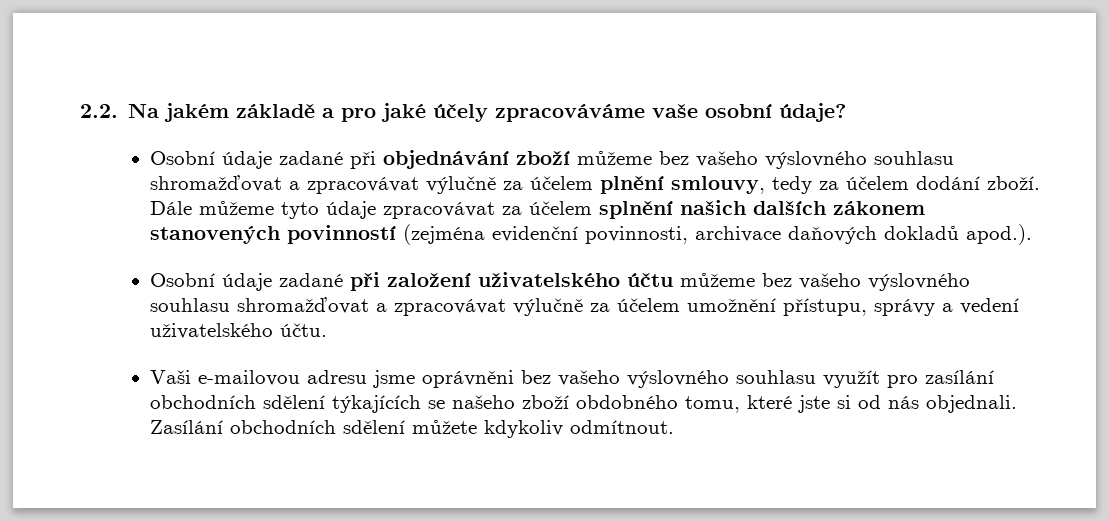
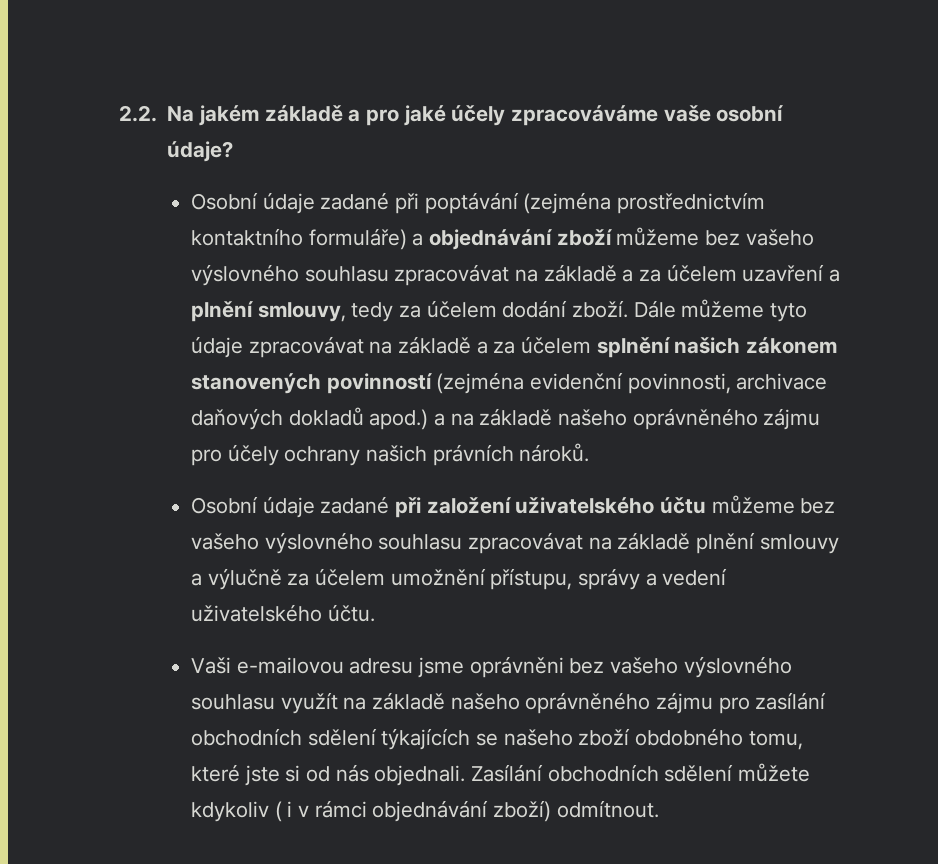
- Osobní údaje zadané při objednávání zboží můžeme bez vašeho výslovného souhlasu shromažďovat a zpracovávat výlučně za účelem plnění smlouvy, tedy za účelem dodání zboží.
+ Osobní údaje zadané při poptávání (zejména prostřednictvím kontaktního formuláře) a objednávání zboží můžeme bez vašeho výslovného souhlasu zpracovávat na základě a za účelem uzavření a plnění smlouvy, tedy za účelem dodání zboží.
- Dále můžeme tyto údaje zpracovávat za účelem splnění našich dalších zákonem stanovených povinností (zejména evidenční povinnosti, archivace daňových dokladů apod.).
+ Dále můžeme tyto údaje zpracovávat na základě a za účelem splnění našich zákonem stanovených povinností (zejména evidenční povinnosti, archivace daňových dokladů apod.) a na základě našeho oprávněného zájmu pro účely ochrany našich právních nároků.
- Osobní údaje zadané při založení uživatelského účtu můžeme bez vašeho výslovného souhlasu shromažďovat a zpracovávat výlučně za účelem umožnění přístupu, správy a vedení uživatelského účtu.
+ Osobní údaje zadané při založení uživatelského účtu můžeme bez vašeho výslovného souhlasu zpracovávat na základě plnění smlouvy a výlučně za účelem umožnění přístupu, správy a vedení uživatelského účtu.
- Vaši e-mailovou adresu jsme oprávněni bez vašeho výslovného souhlasu využít pro zasílání obchodních sdělení týkajících se našeho zboží obdobného tomu, které jste si od nás objednali.
+ Vaši e-mailovou adresu jsme oprávněni bez vašeho výslovného souhlasu využít na základě našeho oprávněného zájmu pro zasílání obchodních sdělení týkajících se našeho zboží obdobného tomu, které jste si od nás objednali.
- Zasílání obchodních sdělení můžete kdykoliv odmítnout.
+ Zasílání obchodních sdělení můžete kdykoliv ( i v rámci objednávání zboží) odmítnout.

